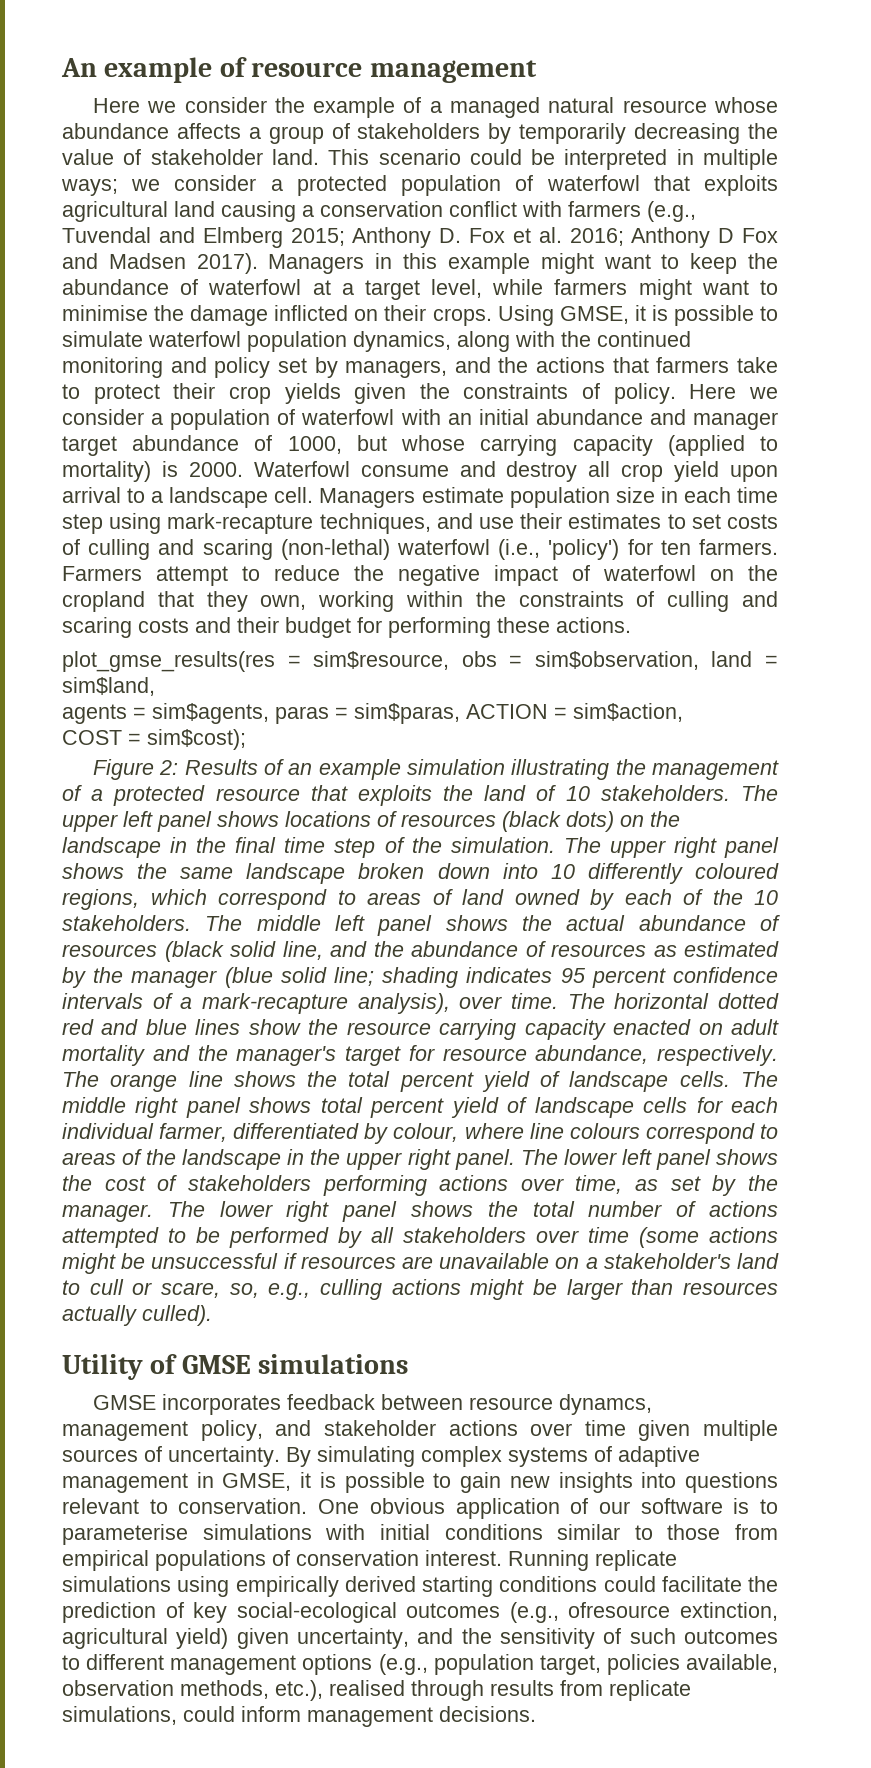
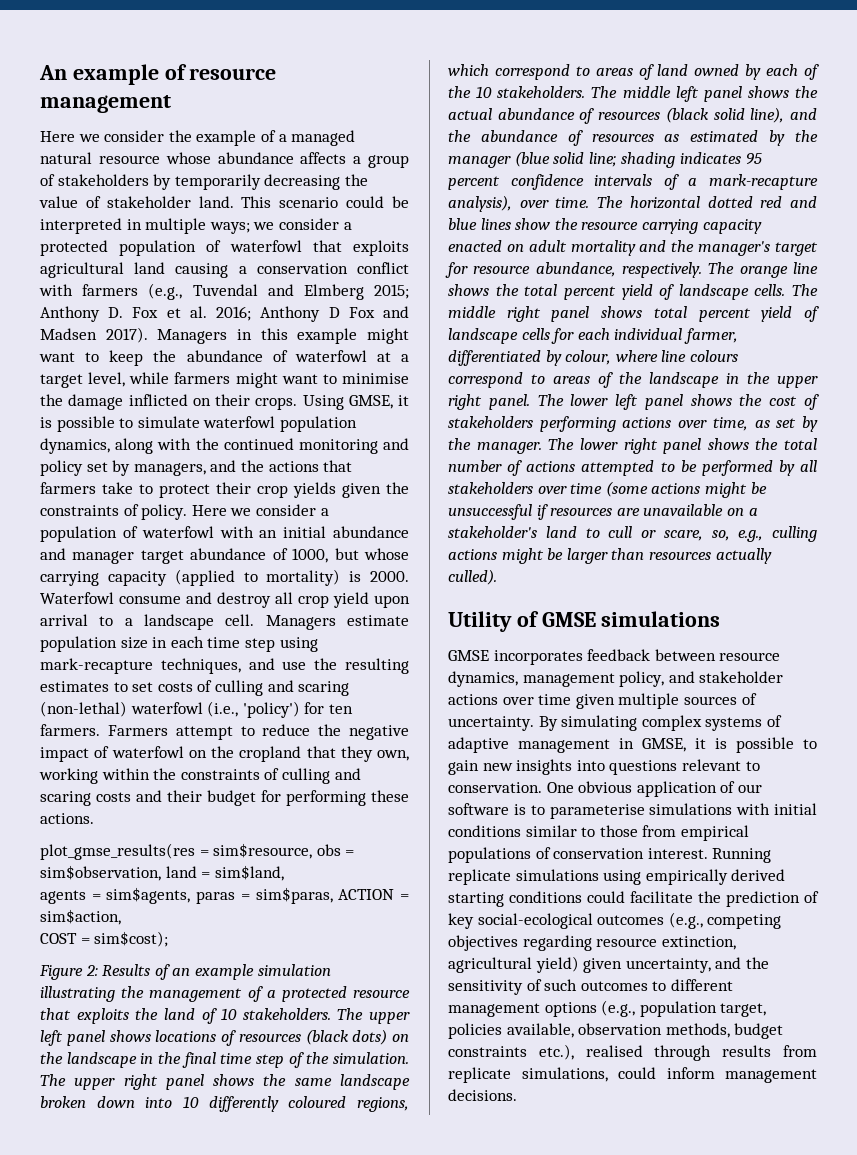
- Managers estimate population size in each time step using mark-recapture techniques, and use their estimates to set costs of culling and scaring (non-lethal) waterfowl (i.e., 'policy') for ten farmers.
+ Managers estimate population size in each time step using mark-recapture techniques, and use the resulting estimates to set costs of culling and scaring (non-lethal) waterfowl (i.e., 'policy') for ten farmers.
- The middle left panel shows the actual abundance of resources (black solid line, and the abundance of resources as estimated by the manager (blue solid line; shading indicates 95 percent confidence intervals of a mark-recapture analysis), over time.
+ The middle left panel shows the actual abundance of resources (black solid line), and the abundance of resources as estimated by the manager (blue solid line; shading indicates 95 percent confidence intervals of a mark-recapture analysis), over time.
- GMSE incorporates feedback between resource dynamcs, management policy, and stakeholder actions over time given multiple sources of uncertainty.
+ GMSE incorporates feedback between resource dynamics, management policy, and stakeholder actions over time given multiple sources of uncertainty.
- Running replicate simulations using empirically derived starting conditions could facilitate the prediction of key social-ecological outcomes (e.g., ofresource extinction, agricultural yield) given uncertainty, and the sensitivity of such outcomes to different management options (e.g., population target, policies available, observation methods, etc.), realised through results from replicate simulations, could inform management decisions.
+ Running replicate simulations using empirically derived starting conditions could facilitate the prediction of key social-ecological outcomes (e.g., competing objectives regarding resource extinction, agricultural yield) given uncertainty, and the sensitivity of such outcomes to different management options (e.g., population target, policies available, observation methods, budget constraints etc.), realised through results from replicate simulations, could inform management decisions.

